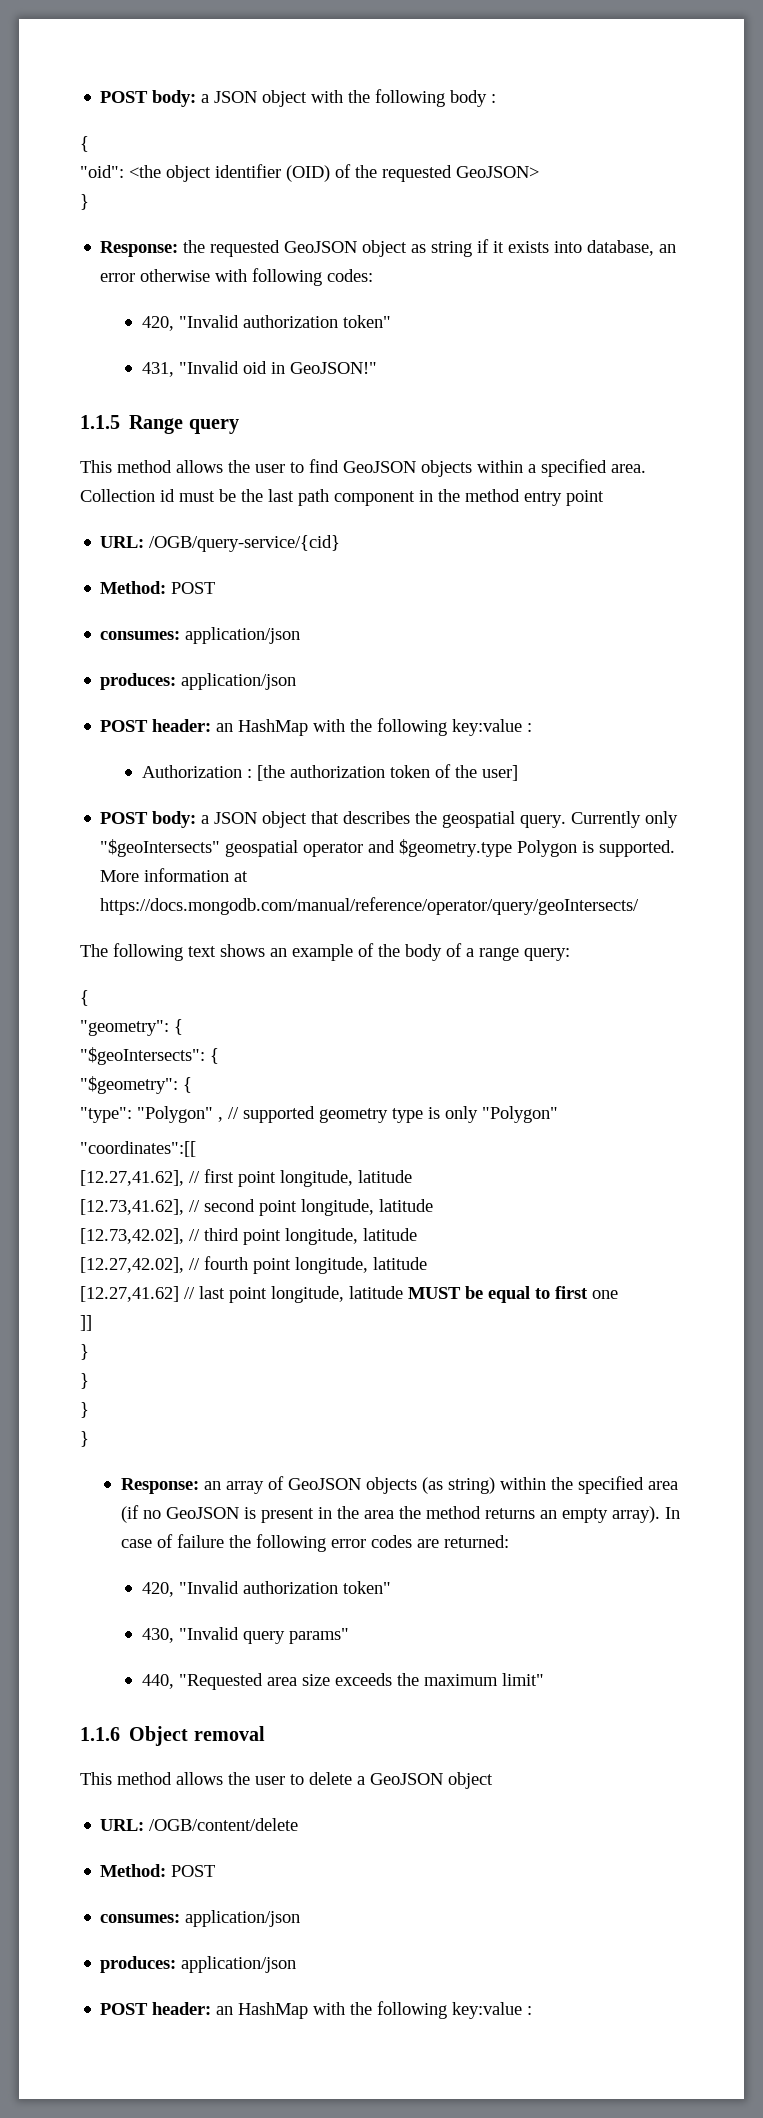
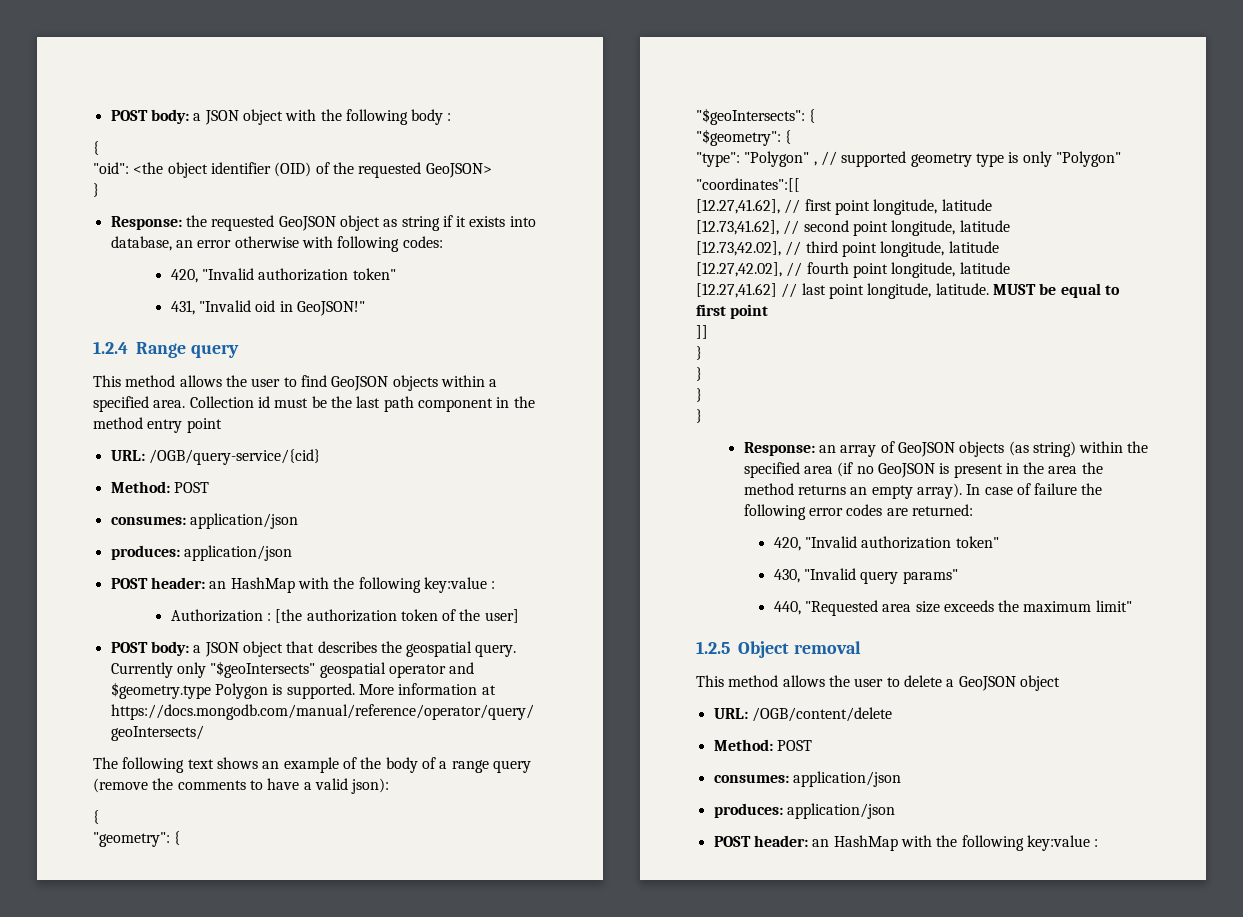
- 1.1.5 Range query
+ 1.2.4 Range query
- The following text shows an example of the body of a range query:
+ The following text shows an example of the body of a range query (remove the comments to have a valid json):
- [12.27,41.62] // last point longitude, latitude MUST be equal to first one
+ [12.27,41.62] // last point longitude, latitude. MUST be equal to first point
- 1.1.6 Object removal
+ 1.2.5 Object removal

